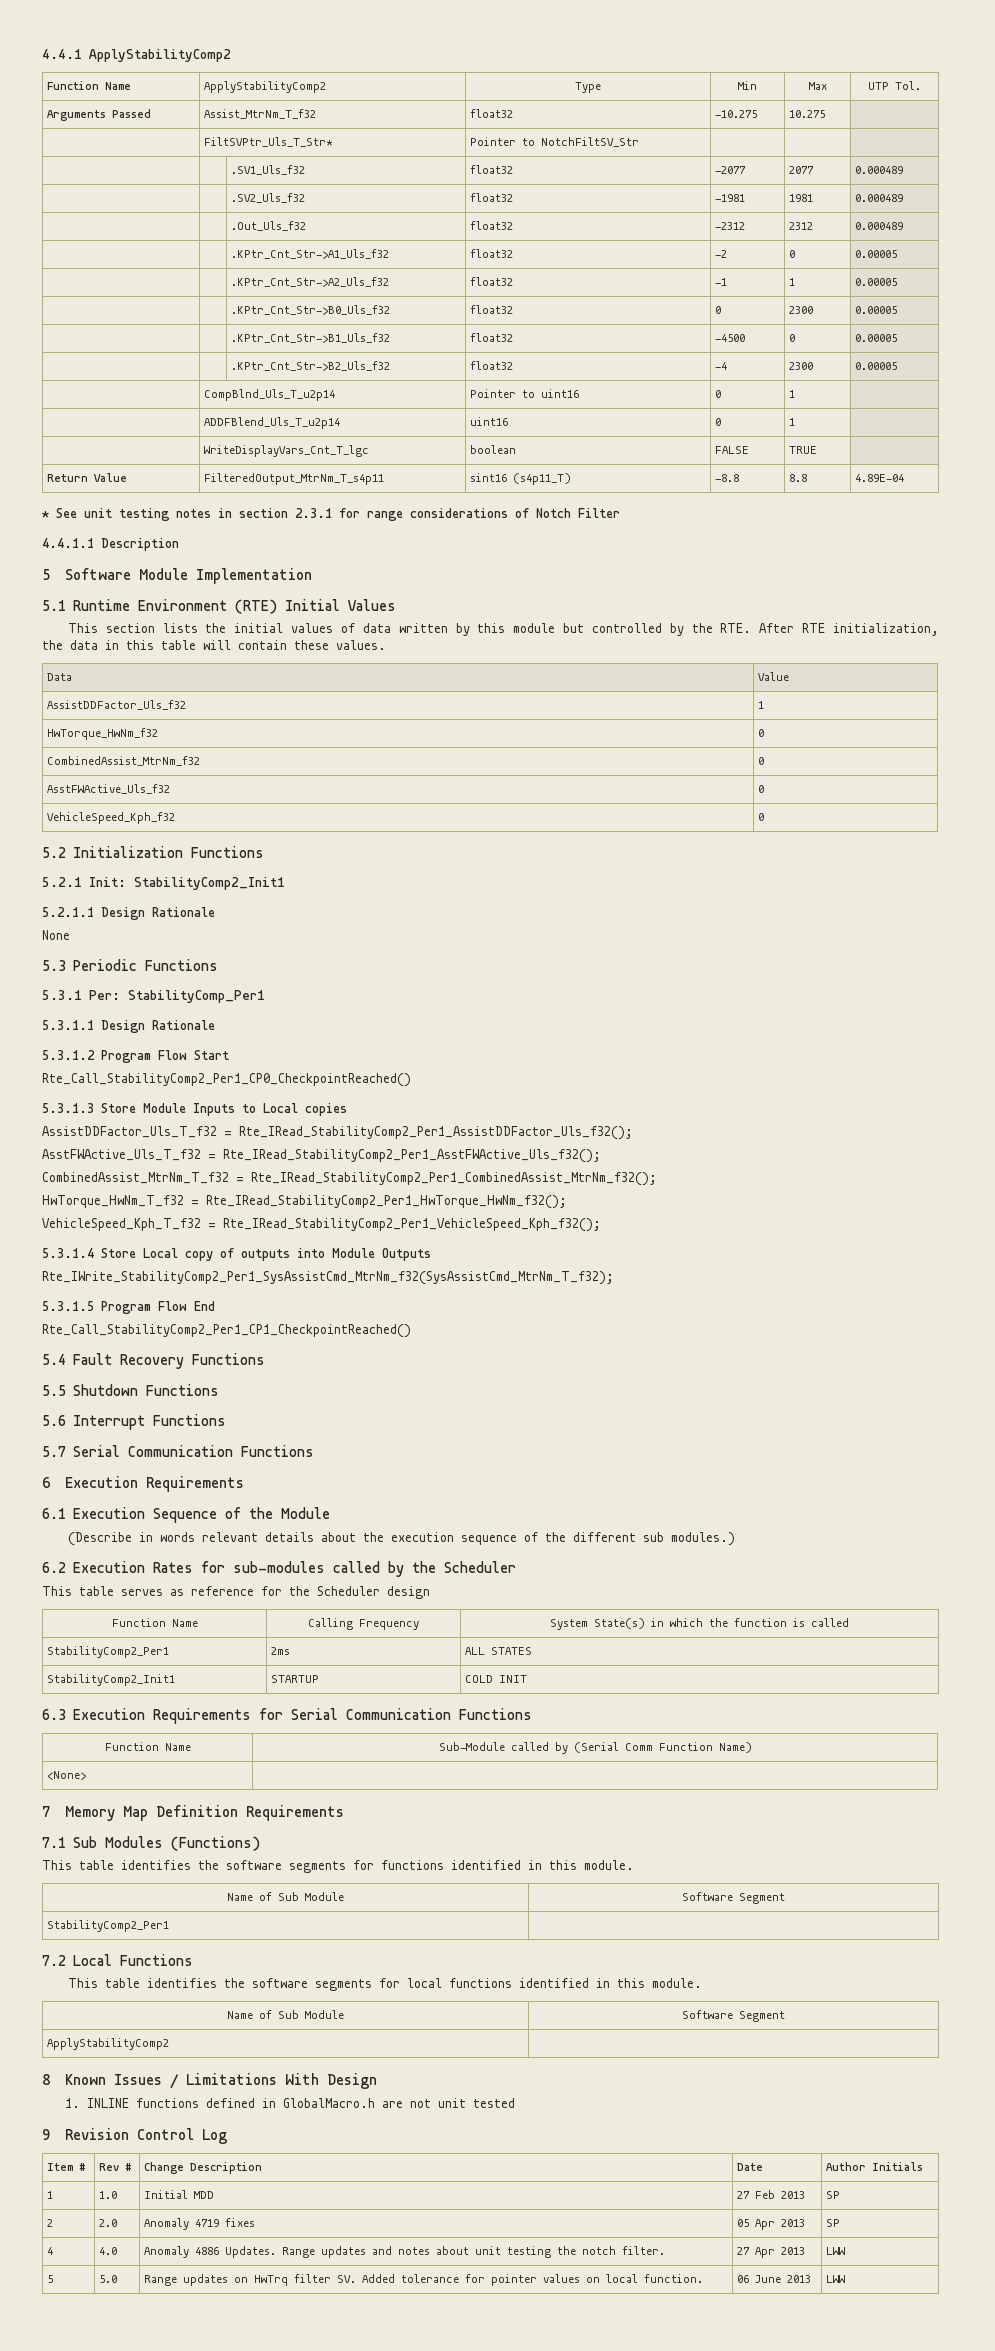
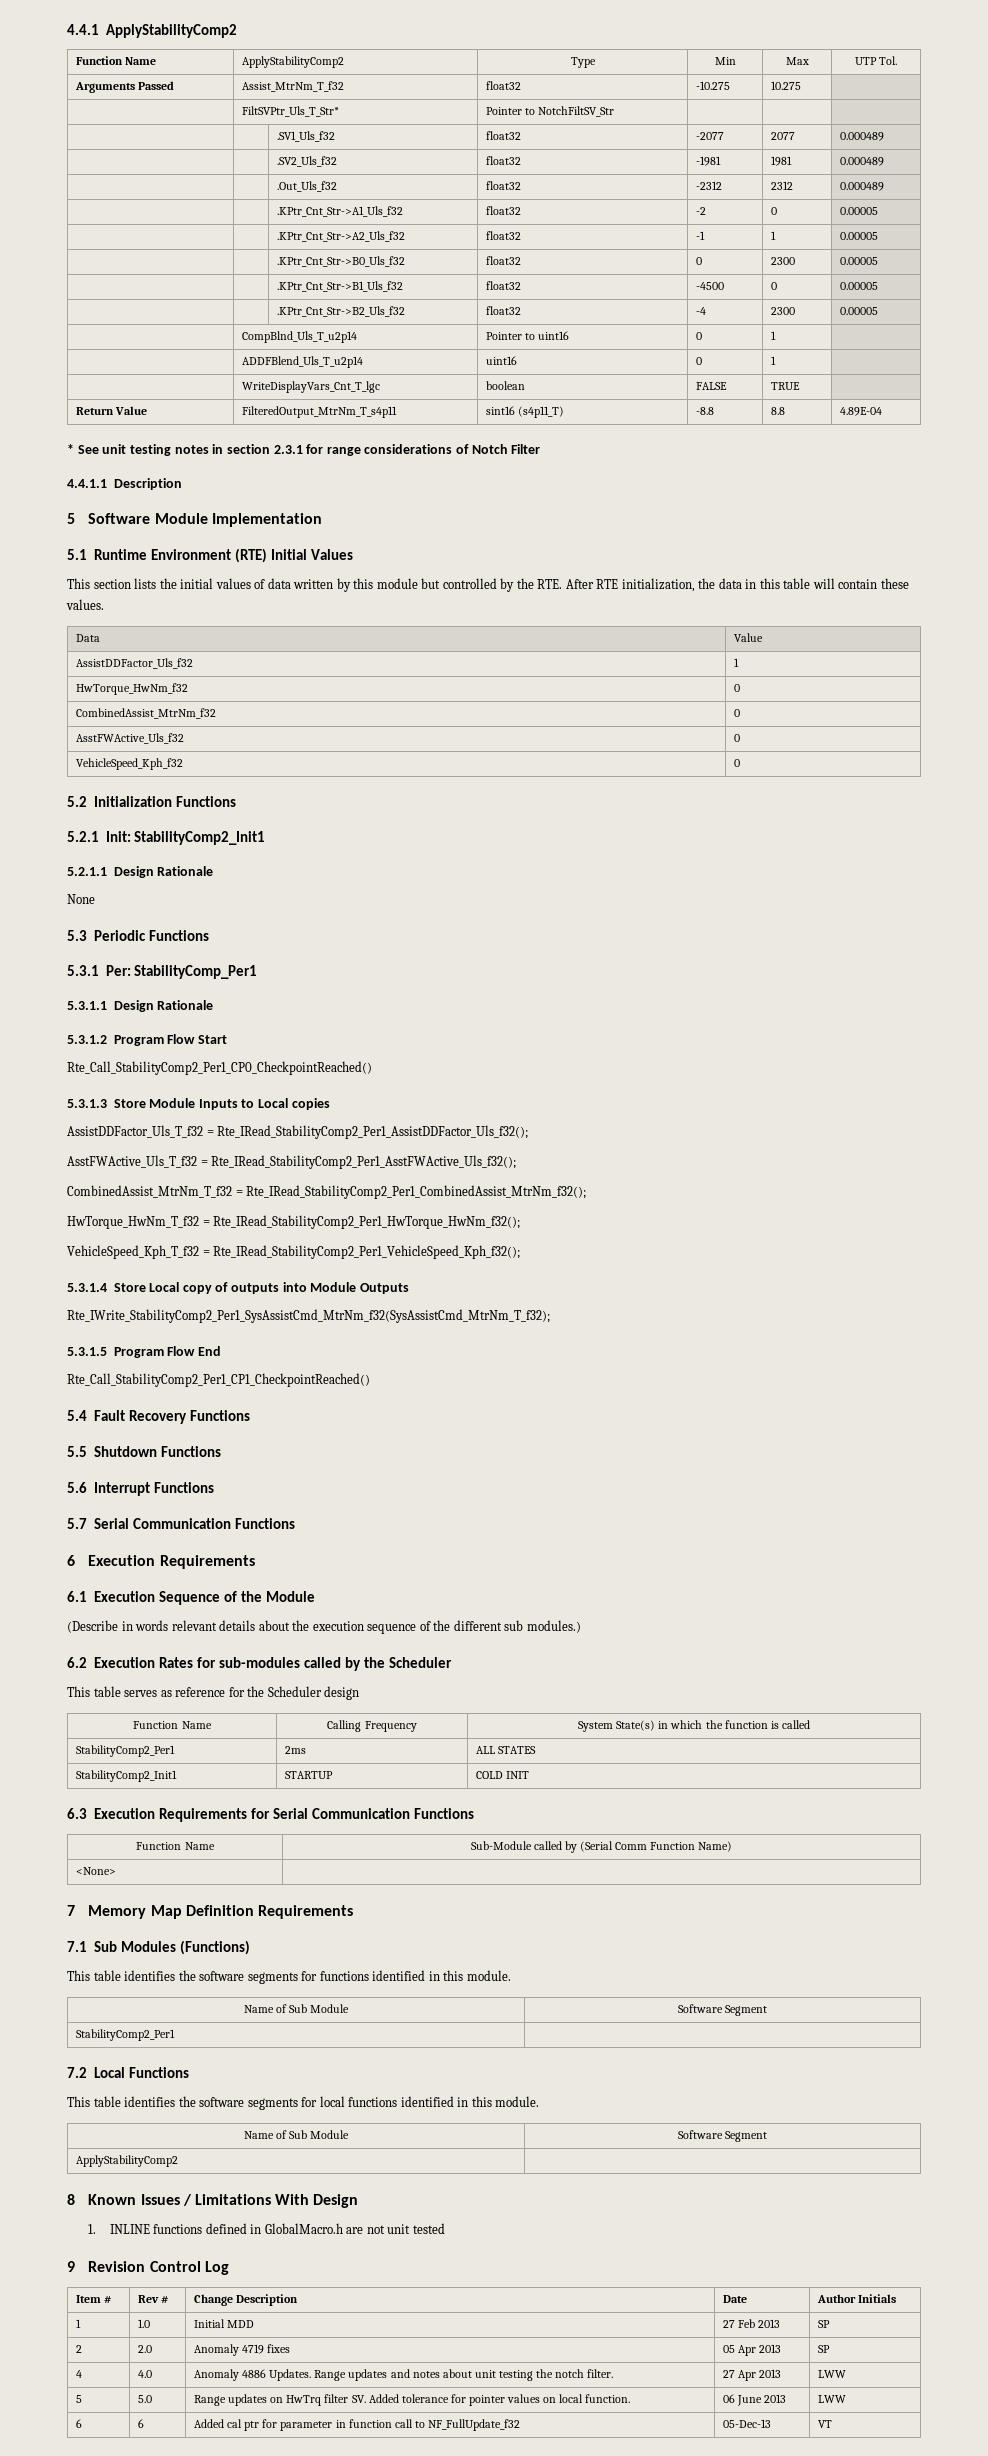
+ 6 | 6 | Added cal ptr for parameter in function call to NF_FullUpdate_f32 | 05-Dec-13 | VT

